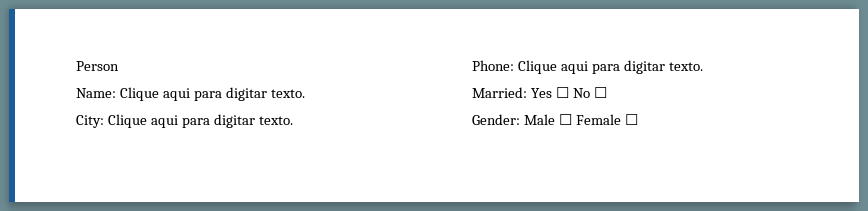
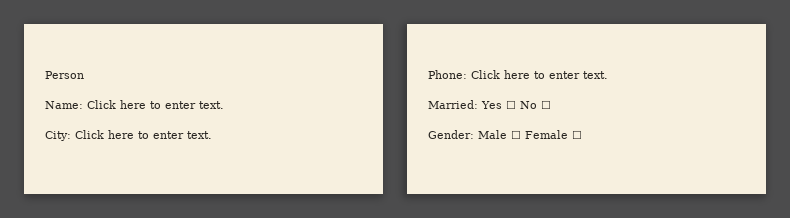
- Name: Clique aqui para digitar texto.
- City: Clique aqui para digitar texto.
- Phone: Clique aqui para digitar texto.
+ Name: Click here to enter text.
+ City: Click here to enter text.
+ Phone: Click here to enter text.

